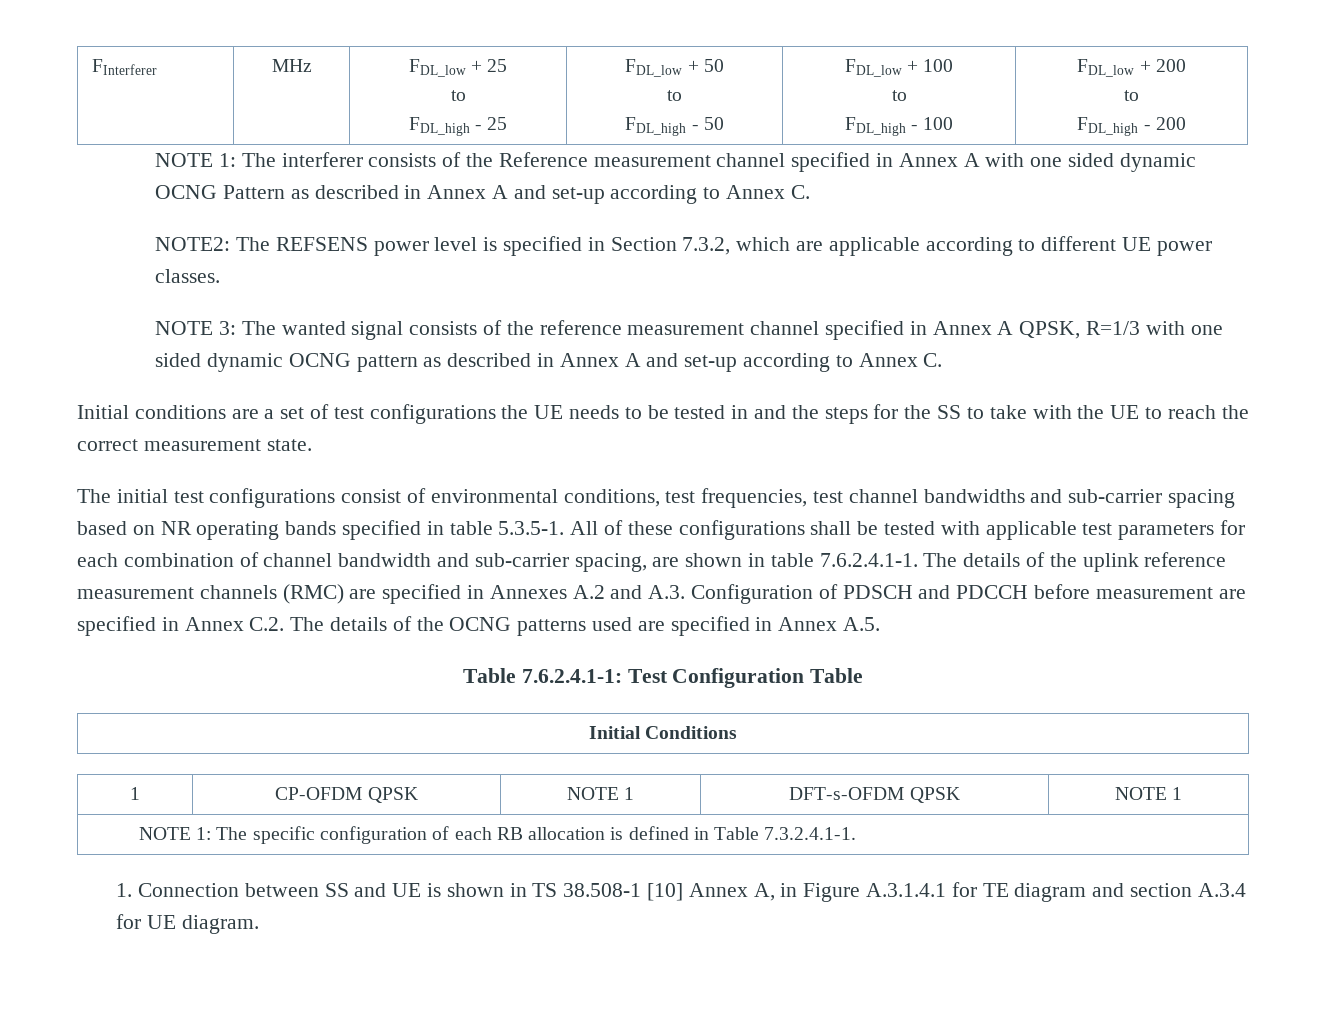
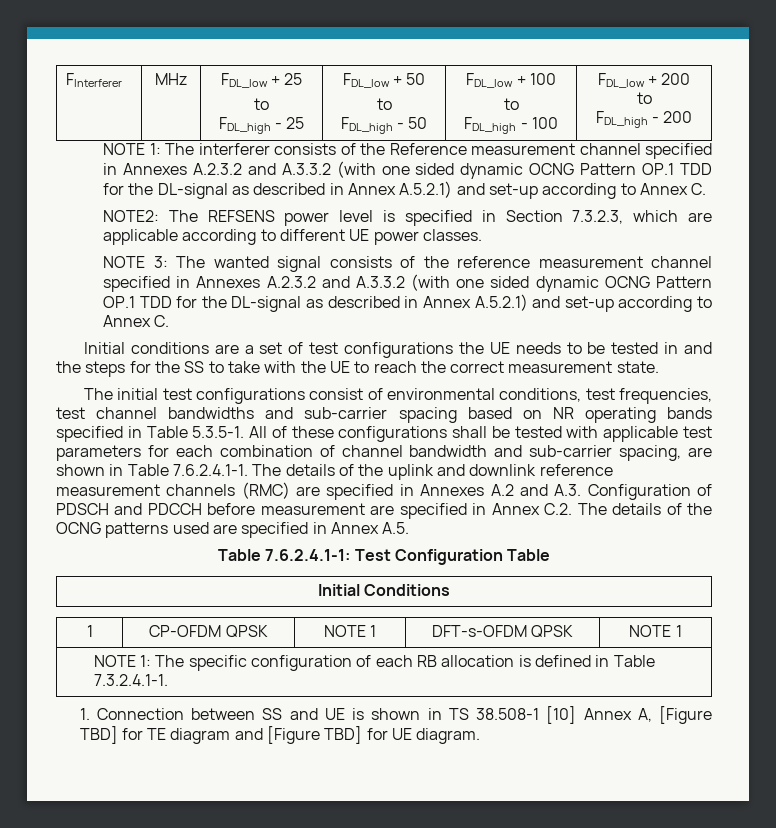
- NOTE 1: The interferer consists of the Reference measurement channel specified in Annex A with one sided dynamic OCNG Pattern as described in Annex A and set-up according to Annex C.
+ NOTE 1: The interferer consists of the Reference measurement channel specified in Annexes A.2.3.2 and A.3.3.2 (with one sided dynamic OCNG Pattern OP.1 TDD for the DL-signal as described in Annex A.5.2.1) and set-up according to Annex C.
- NOTE2: The REFSENS power level is specified in Section 7.3.2, which are applicable according to different UE power classes.
+ NOTE2: The REFSENS power level is specified in Section 7.3.2.3, which are applicable according to different UE power classes.
- NOTE 3: The wanted signal consists of the reference measurement channel specified in Annex A QPSK, R=1/3 with one sided dynamic OCNG pattern as described in Annex A and set-up according to Annex C.
+ NOTE 3: The wanted signal consists of the reference measurement channel specified in Annexes A.2.3.2 and A.3.3.2 (with one sided dynamic OCNG Pattern OP.1 TDD for the DL-signal as described in Annex A.5.2.1) and set-up according to Annex C.
- The initial test configurations consist of environmental conditions, test frequencies, test channel bandwidths and sub-carrier spacing based on NR operating bands specified in table 5.3.5-1. All of these configurations shall be tested with applicable test parameters for each combination of channel bandwidth and sub-carrier spacing, are shown in table 7.6.2.4.1-1. The details of the uplink reference measurement channels (RMC) are specified in Annexes A.2 and A.3. Configuration of PDSCH and PDCCH before measurement are specified in Annex C.2. The details of the OCNG patterns used are specified in Annex A.5.
+ The initial test configurations consist of environmental conditions, test frequencies, test channel bandwidths and sub-carrier spacing based on NR operating bands specified in Table 5.3.5-1. All of these configurations shall be tested with applicable test parameters for each combination of channel bandwidth and sub-carrier spacing, are shown in Table 7.6.2.4.1-1. The details of the uplink and downlink reference measurement channels (RMC) are specified in Annexes A.2 and A.3. Configuration of PDSCH and PDCCH before measurement are specified in Annex C.2. The details of the OCNG patterns used are specified in Annex A.5.
- 1. Connection between SS and UE is shown in TS 38.508-1 [10] Annex A, in Figure A.3.1.4.1 for TE diagram and section A.3.4 for UE diagram.
+ 1. Connection between SS and UE is shown in TS 38.508-1 [10] Annex A, [Figure TBD] for TE diagram and [Figure TBD] for UE diagram.

